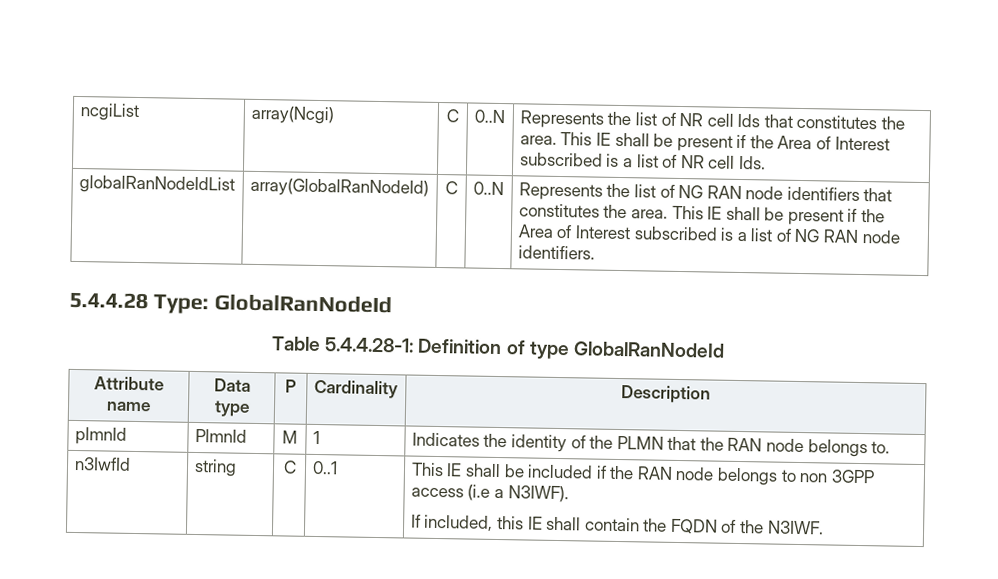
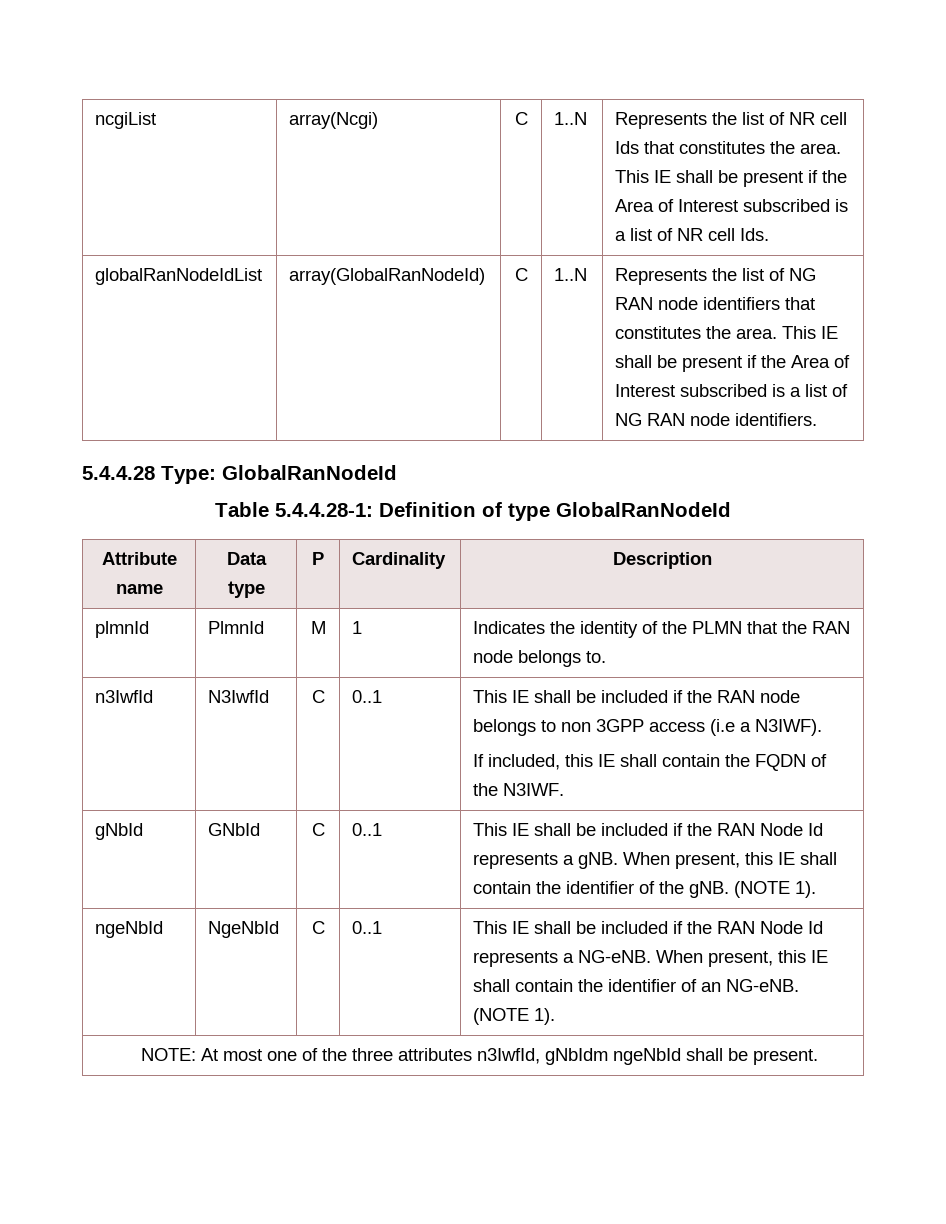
- ncgiList | array(Ncgi) | C | 0..N | Represents the list of NR cell Ids that constitutes the area. This IE shall be present if the Area of Interest subscribed is a list of NR cell Ids.
+ ncgiList | array(Ncgi) | C | 1..N | Represents the list of NR cell Ids that constitutes the area. This IE shall be present if the Area of Interest subscribed is a list of NR cell Ids.
- globalRanNodeIdList | array(GlobalRanNodeId) | C | 0..N | Represents the list of NG RAN node identifiers that constitutes the area. This IE shall be present if the Area of Interest subscribed is a list of NG RAN node identifiers.
+ globalRanNodeIdList | array(GlobalRanNodeId) | C | 1..N | Represents the list of NG RAN node identifiers that constitutes the area. This IE shall be present if the Area of Interest subscribed is a list of NG RAN node identifiers.
- n3IwfId | string | C | 0..1 | This IE shall be included if the RAN node belongs to non 3GPP access (i.e a N3IWF).
+ n3IwfId | N3IwfId | C | 0..1 | This IE shall be included if the RAN node belongs to non 3GPP access (i.e a N3IWF).
+ gNbId | GNbId | C | 0..1 | This IE shall be included if the RAN Node Id represents a gNB. When present, this IE shall contain the identifier of the gNB. (NOTE 1).
+ ngeNbId | NgeNbId | C | 0..1 | This IE shall be included if the RAN Node Id represents a NG-eNB. When present, this IE shall contain the identifier of an NG-eNB. (NOTE 1).
+ NOTE: At most one of the three attributes n3IwfId, gNbIdm ngeNbId shall be present.

